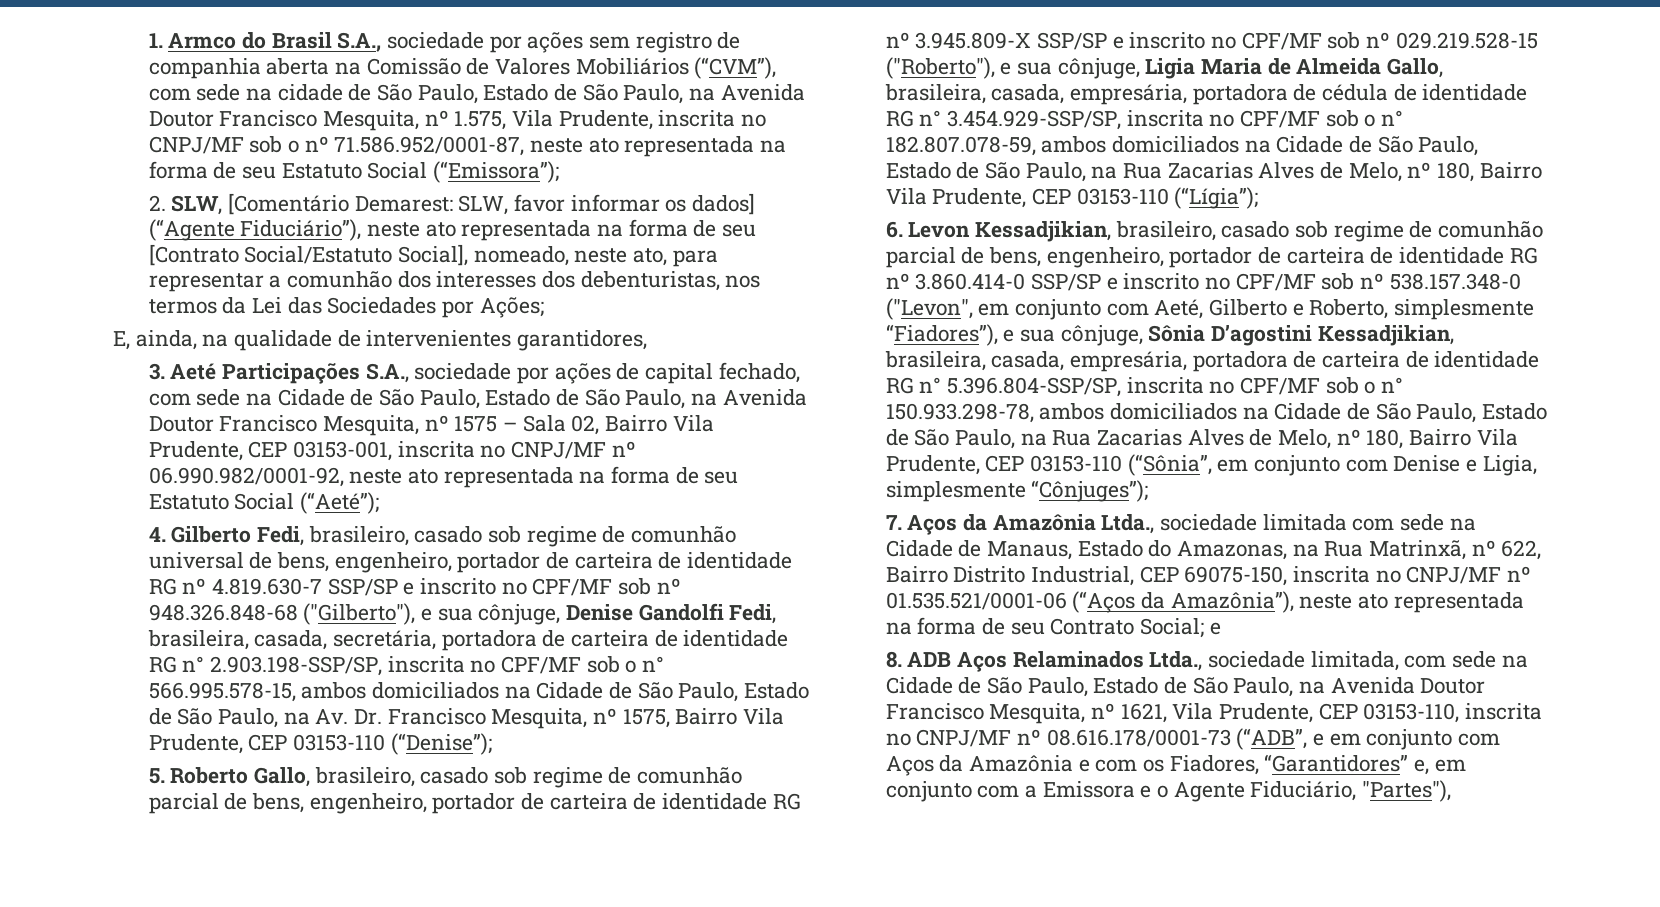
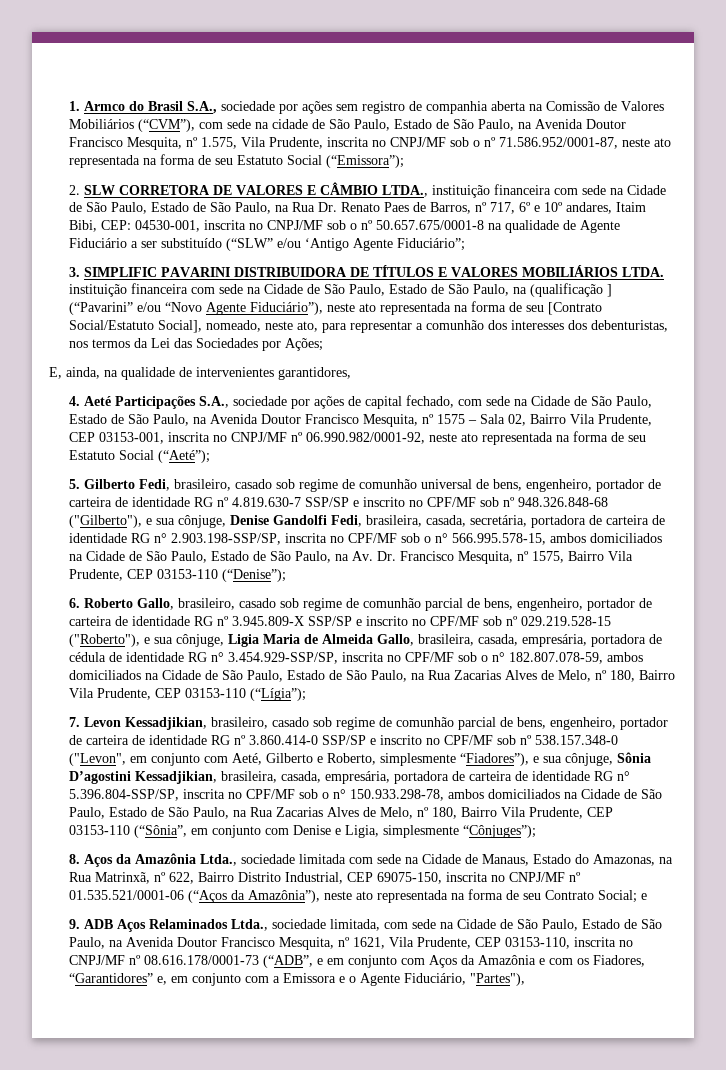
- 2. SLW, [Comentário Demarest: SLW, favor informar os dados] (“Agente Fiduciário”), neste ato representada na forma de seu [Contrato Social/Estatuto Social], nomeado, neste ato, para representar a comunhão dos interesses dos debenturistas, nos termos da Lei das Sociedades por Ações;
+ 2. SLW CORRETORA DE VALORES E CÂMBIO LTDA., instituição financeira com sede na Cidade de São Paulo, Estado de São Paulo, na Rua Dr. Renato Paes de Barros, nº 717, 6º e 10º andares, Itaim Bibi, CEP: 04530-001, inscrita no CNPJ/MF sob o nº 50.657.675/0001-8 na qualidade de Agente Fiduciário a ser substituído (“SLW” e/ou ‘Antigo Agente Fiduciário”;
+ 3. SIMPLIFIC PAVARINI DISTRIBUIDORA DE TÍTULOS E VALORES MOBILIÁRIOS LTDA. instituição financeira com sede na Cidade de São Paulo, Estado de São Paulo, na (qualificação ] (“Pavarini” e/ou “Novo Agente Fiduciário”), neste ato representada na forma de seu [Contrato Social/Estatuto Social], nomeado, neste ato, para representar a comunhão dos interesses dos debenturistas, nos termos da Lei das Sociedades por Ações;
- 3. Aeté Participações S.A., sociedade por ações de capital fechado, com sede na Cidade de São Paulo, Estado de São Paulo, na Avenida Doutor Francisco Mesquita, nº 1575 – Sala 02, Bairro Vila Prudente, CEP 03153-001, inscrita no CNPJ/MF nº 06.990.982/0001-92, neste ato representada na forma de seu Estatuto Social (“Aeté”);
+ 4. Aeté Participações S.A., sociedade por ações de capital fechado, com sede na Cidade de São Paulo, Estado de São Paulo, na Avenida Doutor Francisco Mesquita, nº 1575 – Sala 02, Bairro Vila Prudente, CEP 03153-001, inscrita no CNPJ/MF nº 06.990.982/0001-92, neste ato representada na forma de seu Estatuto Social (“Aeté”);
- 4. Gilberto Fedi, brasileiro, casado sob regime de comunhão universal de bens, engenheiro, portador de carteira de identidade RG nº 4.819.630-7 SSP/SP e inscrito no CPF/MF sob nº 948.326.848-68 ("Gilberto"), e sua cônjuge, Denise Gandolfi Fedi, brasileira, casada, secretária, portadora de carteira de identidade RG n° 2.903.198-SSP/SP, inscrita no CPF/MF sob o n° 566.995.578-15, ambos domiciliados na Cidade de São Paulo, Estado de São Paulo, na Av. Dr. Francisco Mesquita, nº 1575, Bairro Vila Prudente, CEP 03153-110 (“Denise”);
+ 5. Gilberto Fedi, brasileiro, casado sob regime de comunhão universal de bens, engenheiro, portador de carteira de identidade RG nº 4.819.630-7 SSP/SP e inscrito no CPF/MF sob nº 948.326.848-68 ("Gilberto"), e sua cônjuge, Denise Gandolfi Fedi, brasileira, casada, secretária, portadora de carteira de identidade RG n° 2.903.198-SSP/SP, inscrita no CPF/MF sob o n° 566.995.578-15, ambos domiciliados na Cidade de São Paulo, Estado de São Paulo, na Av. Dr. Francisco Mesquita, nº 1575, Bairro Vila Prudente, CEP 03153-110 (“Denise”);
- 5. Roberto Gallo, brasileiro, casado sob regime de comunhão parcial de bens, engenheiro, portador de carteira de identidade RG nº 3.945.809-X SSP/SP e inscrito no CPF/MF sob nº 029.219.528-15 ("Roberto"), e sua cônjuge, Ligia Maria de Almeida Gallo, brasileira, casada, empresária, portadora de cédula de identidade RG n° 3.454.929-SSP/SP, inscrita no CPF/MF sob o n° 182.807.078-59, ambos domiciliados na Cidade de São Paulo, Estado de São Paulo, na Rua Zacarias Alves de Melo, nº 180, Bairro Vila Prudente, CEP 03153-110 (“Lígia”);
+ 6. Roberto Gallo, brasileiro, casado sob regime de comunhão parcial de bens, engenheiro, portador de carteira de identidade RG nº 3.945.809-X SSP/SP e inscrito no CPF/MF sob nº 029.219.528-15 ("Roberto"), e sua cônjuge, Ligia Maria de Almeida Gallo, brasileira, casada, empresária, portadora de cédula de identidade RG n° 3.454.929-SSP/SP, inscrita no CPF/MF sob o n° 182.807.078-59, ambos domiciliados na Cidade de São Paulo, Estado de São Paulo, na Rua Zacarias Alves de Melo, nº 180, Bairro Vila Prudente, CEP 03153-110 (“Lígia”);
- 6. Levon Kessadjikian, brasileiro, casado sob regime de comunhão parcial de bens, engenheiro, portador de carteira de identidade RG nº 3.860.414-0 SSP/SP e inscrito no CPF/MF sob nº 538.157.348-0 ("Levon", em conjunto com Aeté, Gilberto e Roberto, simplesmente “Fiadores”), e sua cônjuge, Sônia D’agostini Kessadjikian, brasileira, casada, empresária, portadora de carteira de identidade RG n° 5.396.804-SSP/SP, inscrita no CPF/MF sob o n° 150.933.298-78, ambos domiciliados na Cidade de São Paulo, Estado de São Paulo, na Rua Zacarias Alves de Melo, nº 180, Bairro Vila Prudente, CEP 03153-110 (“Sônia”, em conjunto com Denise e Ligia, simplesmente “Cônjuges”);
+ 7. Levon Kessadjikian, brasileiro, casado sob regime de comunhão parcial de bens, engenheiro, portador de carteira de identidade RG nº 3.860.414-0 SSP/SP e inscrito no CPF/MF sob nº 538.157.348-0 ("Levon", em conjunto com Aeté, Gilberto e Roberto, simplesmente “Fiadores”), e sua cônjuge, Sônia D’agostini Kessadjikian, brasileira, casada, empresária, portadora de carteira de identidade RG n° 5.396.804-SSP/SP, inscrita no CPF/MF sob o n° 150.933.298-78, ambos domiciliados na Cidade de São Paulo, Estado de São Paulo, na Rua Zacarias Alves de Melo, nº 180, Bairro Vila Prudente, CEP 03153-110 (“Sônia”, em conjunto com Denise e Ligia, simplesmente “Cônjuges”);
- 7. Aços da Amazônia Ltda., sociedade limitada com sede na Cidade de Manaus, Estado do Amazonas, na Rua Matrinxã, nº 622, Bairro Distrito Industrial, CEP 69075-150, inscrita no CNPJ/MF nº 01.535.521/0001-06 (“Aços da Amazônia”), neste ato representada na forma de seu Contrato Social; e
+ 8. Aços da Amazônia Ltda., sociedade limitada com sede na Cidade de Manaus, Estado do Amazonas, na Rua Matrinxã, nº 622, Bairro Distrito Industrial, CEP 69075-150, inscrita no CNPJ/MF nº 01.535.521/0001-06 (“Aços da Amazônia”), neste ato representada na forma de seu Contrato Social; e
- 8. ADB Aços Relaminados Ltda., sociedade limitada, com sede na Cidade de São Paulo, Estado de São Paulo, na Avenida Doutor Francisco Mesquita, nº 1621, Vila Prudente, CEP 03153-110, inscrita no CNPJ/MF nº 08.616.178/0001-73 (“ADB”, e em conjunto com Aços da Amazônia e com os Fiadores, “Garantidores” e, em conjunto com a Emissora e o Agente Fiduciário, "Partes"),
+ 9. ADB Aços Relaminados Ltda., sociedade limitada, com sede na Cidade de São Paulo, Estado de São Paulo, na Avenida Doutor Francisco Mesquita, nº 1621, Vila Prudente, CEP 03153-110, inscrita no CNPJ/MF nº 08.616.178/0001-73 (“ADB”, e em conjunto com Aços da Amazônia e com os Fiadores, “Garantidores” e, em conjunto com a Emissora e o Agente Fiduciário, "Partes"),

